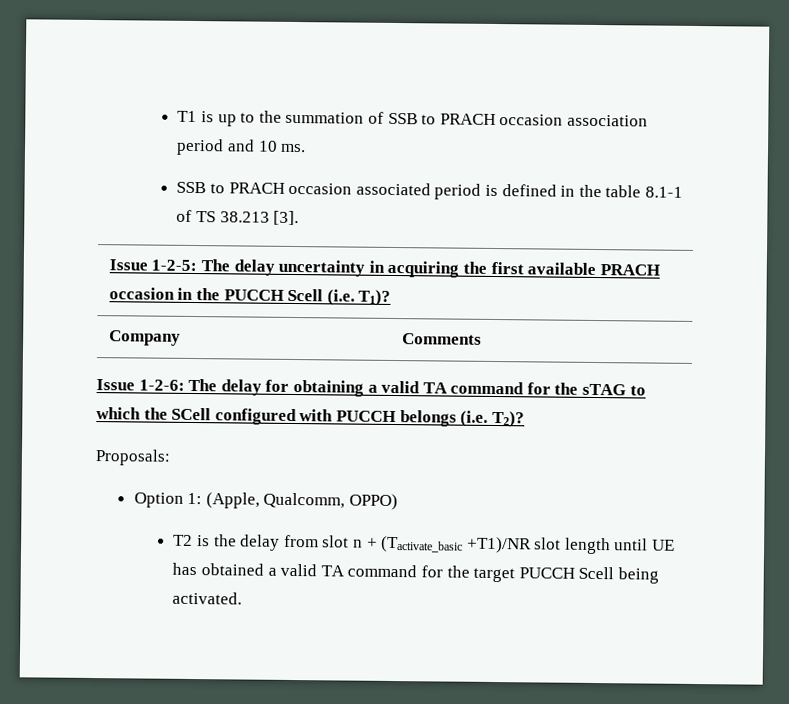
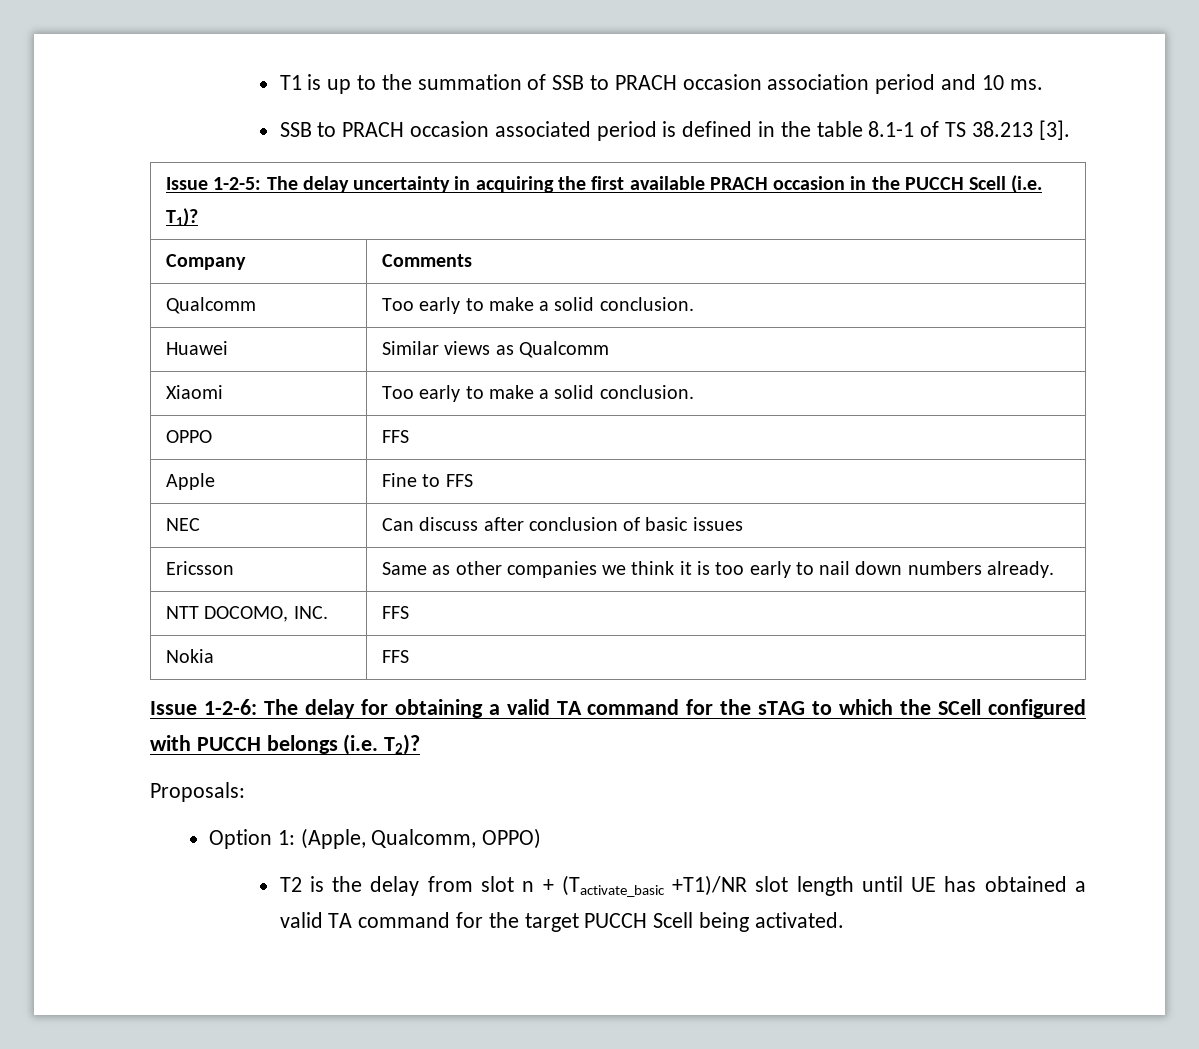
+ Qualcomm | Too early to make a solid conclusion.
+ Huawei | Similar views as Qualcomm
+ Xiaomi | Too early to make a solid conclusion.
+ OPPO | FFS
+ Apple | Fine to FFS
+ NEC | Can discuss after conclusion of basic issues
+ Ericsson | Same as other companies we think it is too early to nail down numbers already.
+ NTT DOCOMO, INC. | FFS
+ Nokia | FFS

